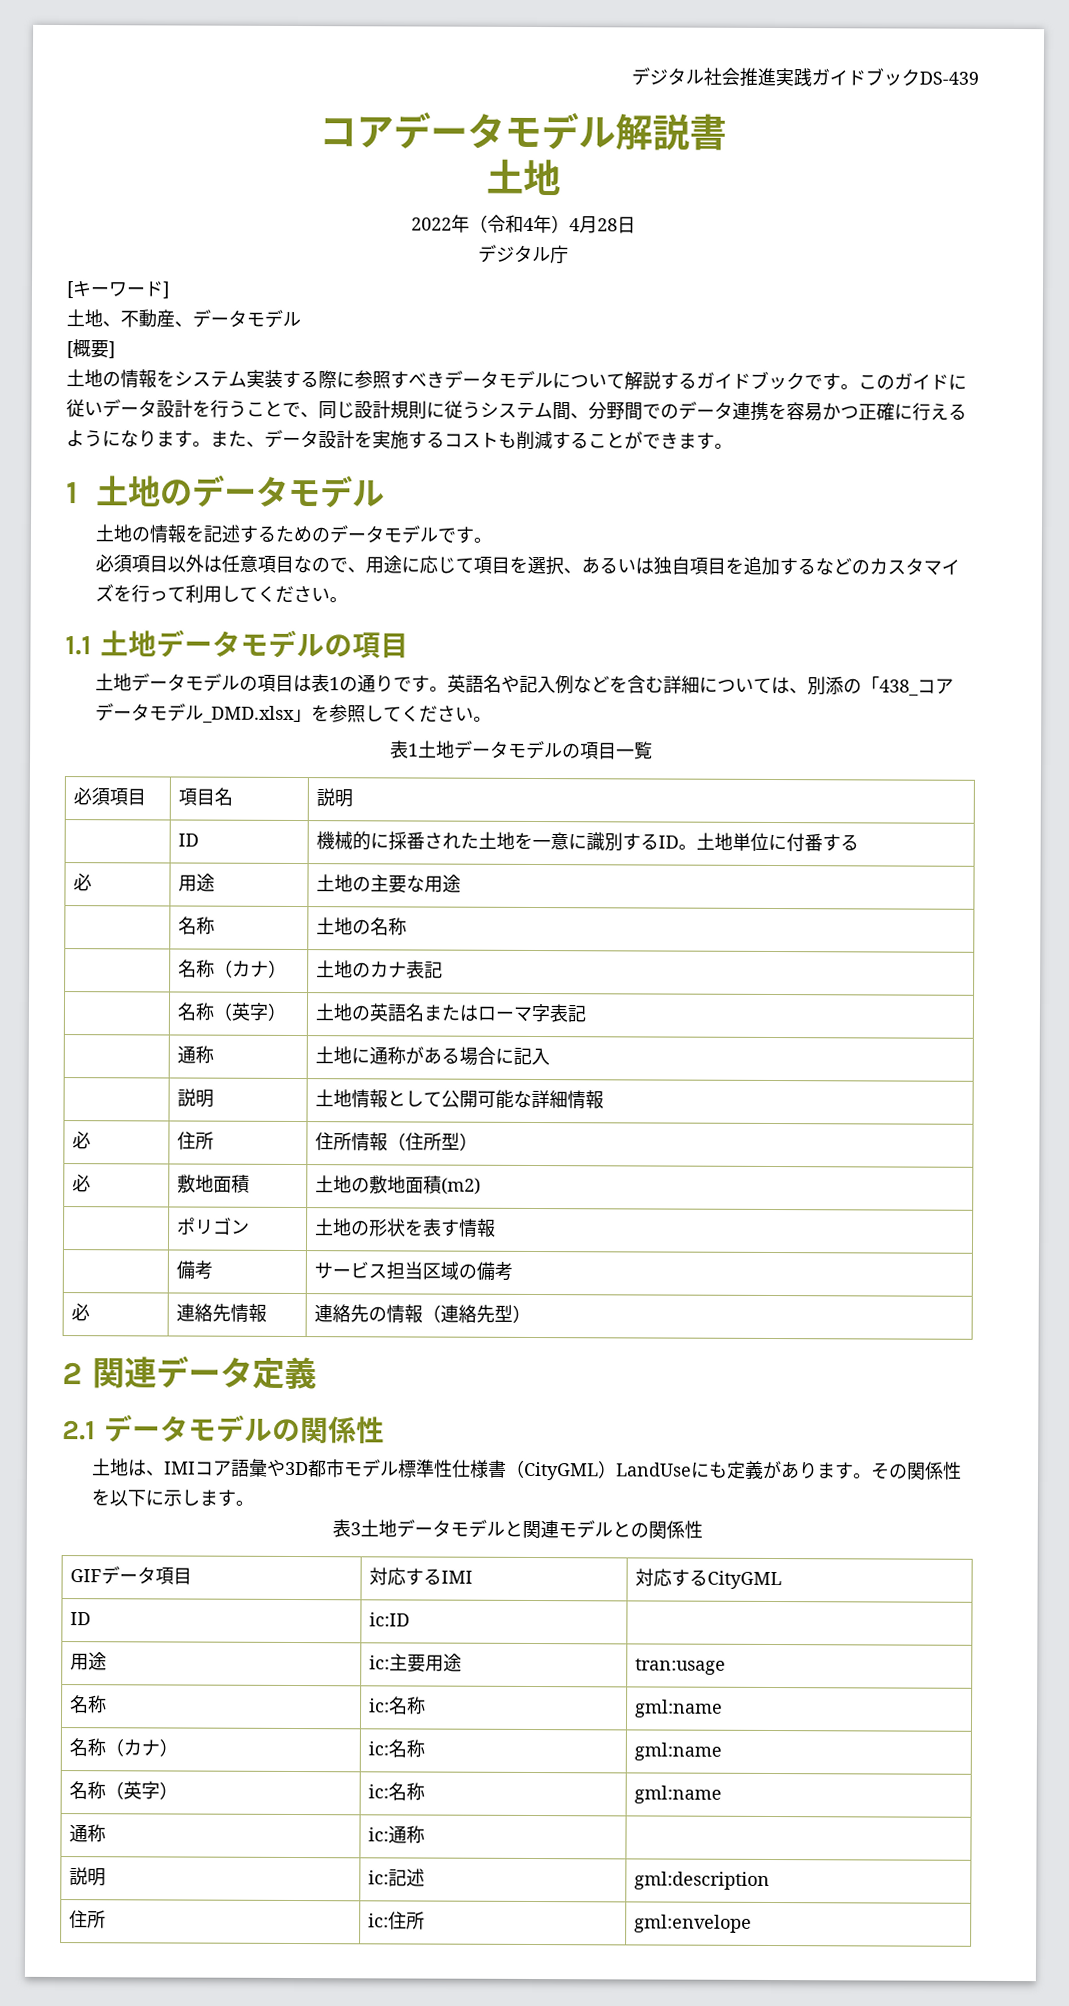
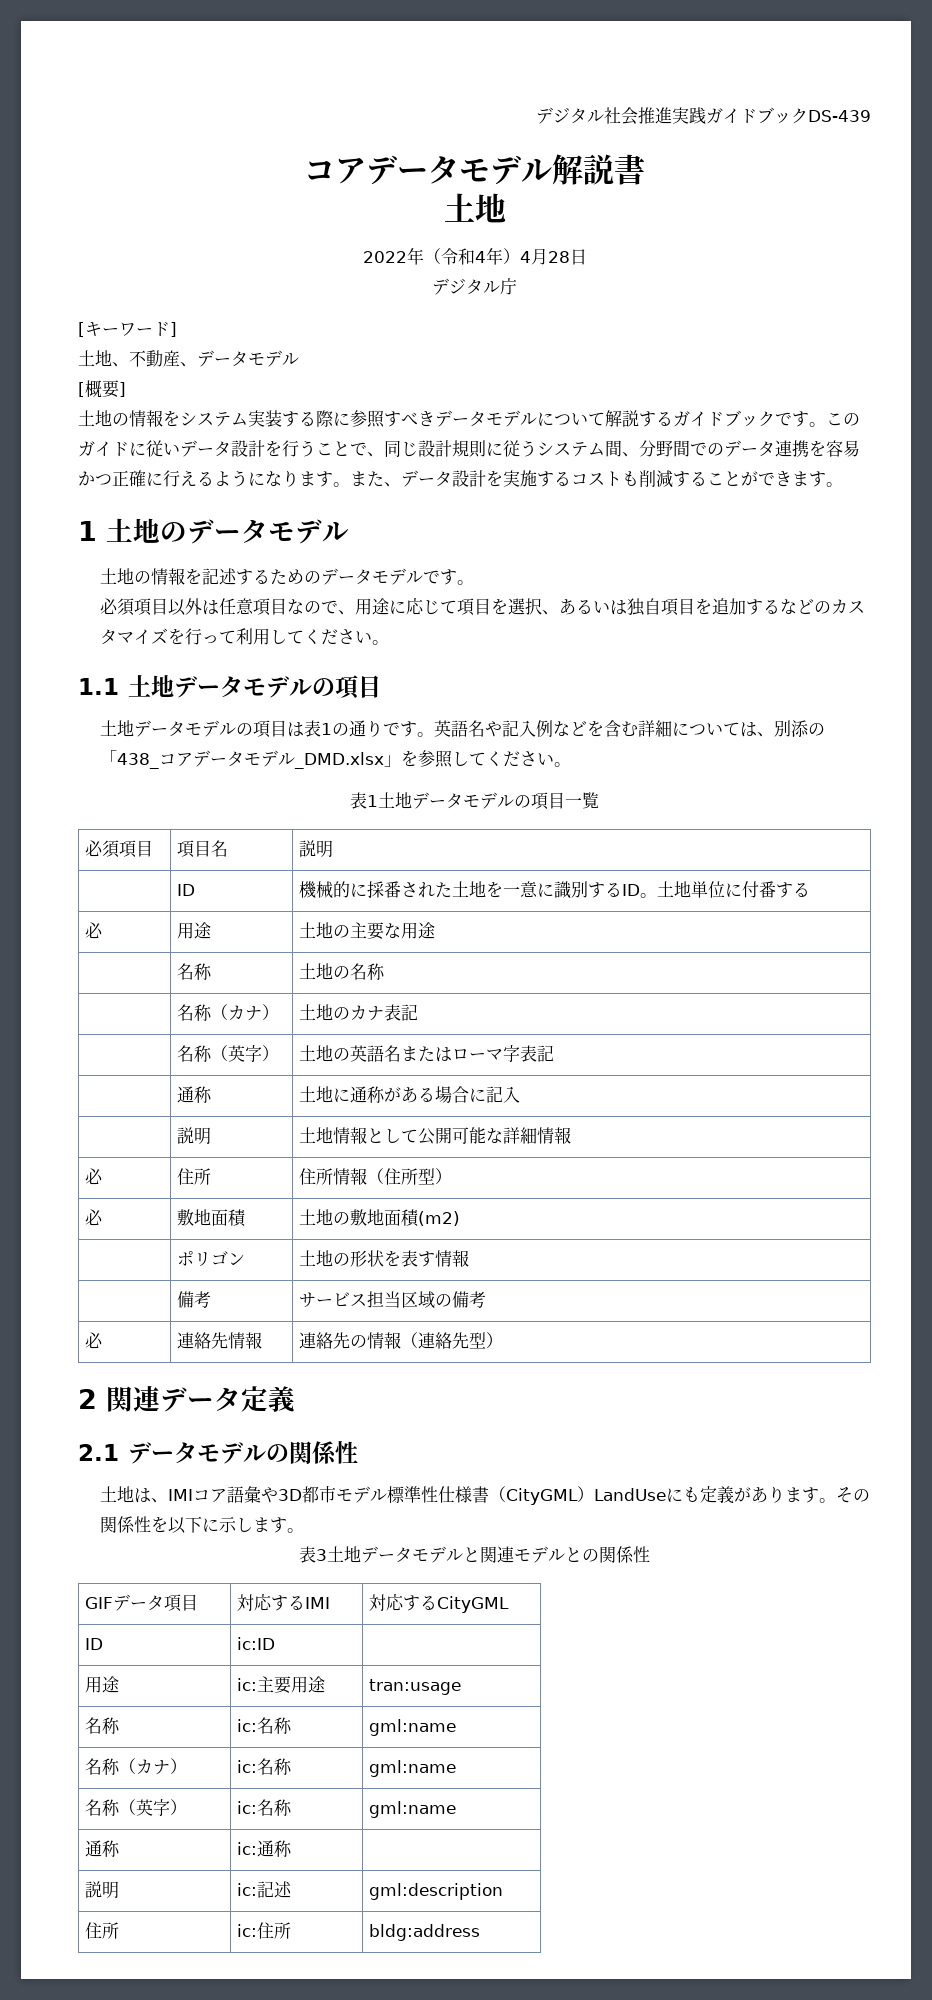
- 住所 | ic:住所 | gml:envelope
+ 住所 | ic:住所 | bldg:address

